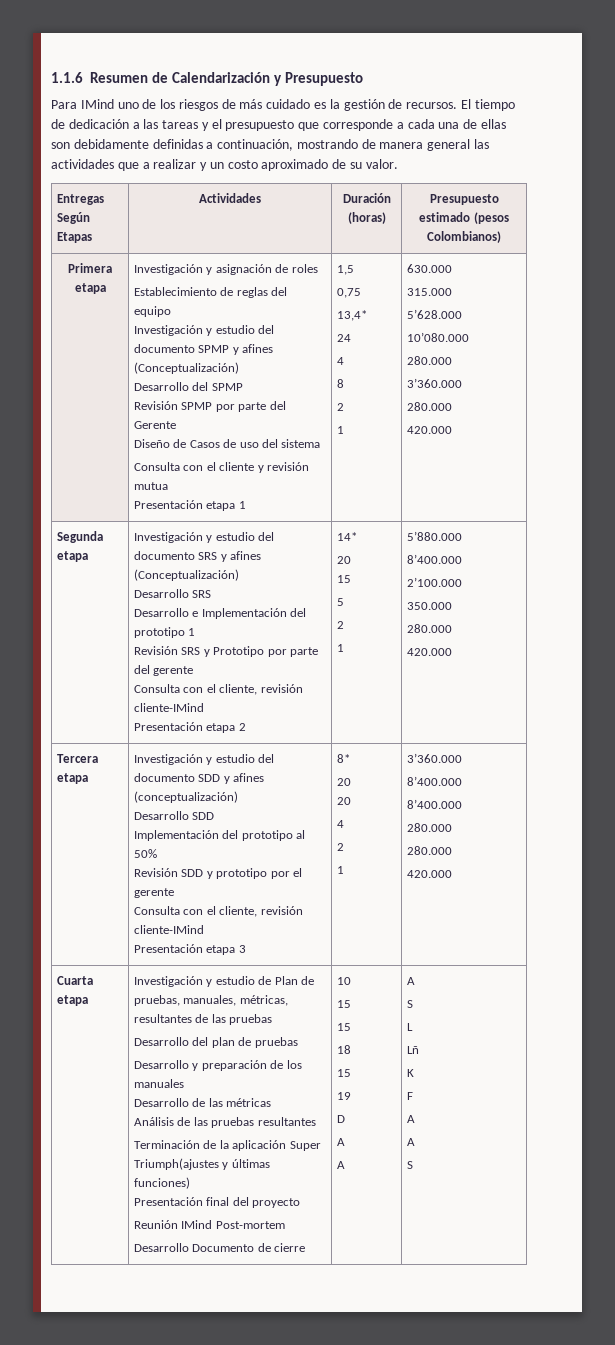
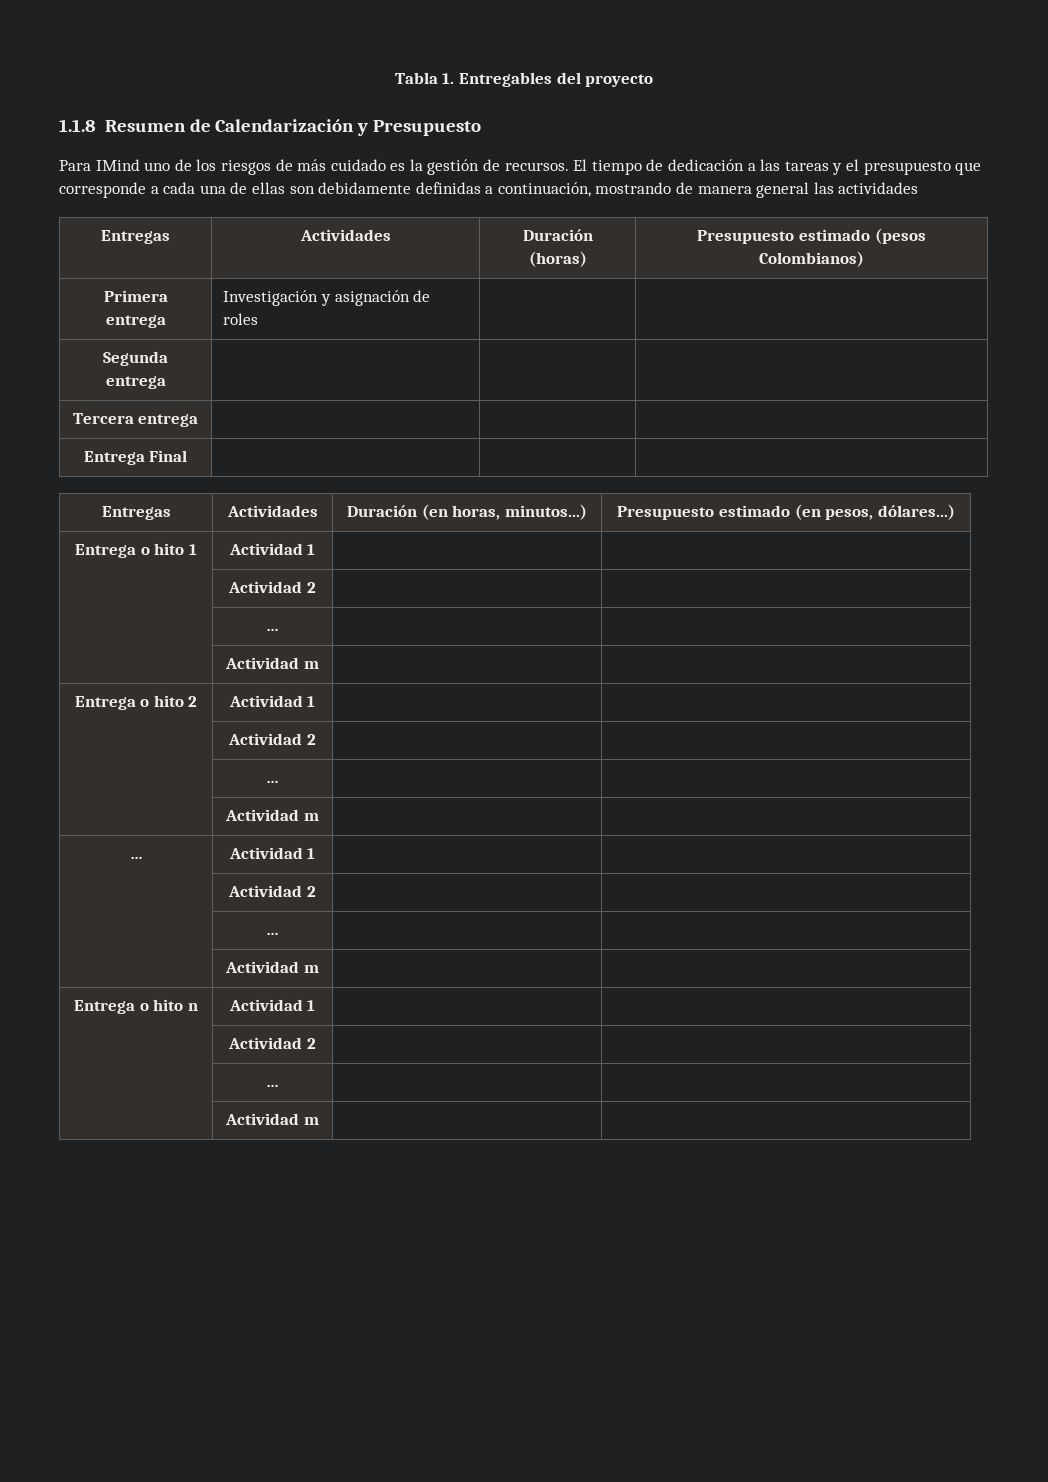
- 1.1.6 Resumen de Calendarización y Presupuesto
+ Tabla 1. Entregables del proyecto
+ 1.1.8 Resumen de Calendarización y Presupuesto
- El tiempo de dedicación a las tareas y el presupuesto que corresponde a cada una de ellas son debidamente definidas a continuación, mostrando de manera general las actividades que a realizar y un costo aproximado de su valor.
- Entregas Según Etapas | Actividades | Duración (horas) | Presupuesto estimado (pesos Colombianos)
+ El tiempo de dedicación a las tareas y el presupuesto que corresponde a cada una de ellas son debidamente definidas a continuación, mostrando de manera general las actividades
+ Entregas | Actividades | Duración (horas) | Presupuesto estimado (pesos Colombianos)
- Primera etapa
+ Primera entrega
- Establecimiento de reglas del equipo
- Investigación y estudio del documento SPMP y afines (Conceptualización)
- Desarrollo del SPMP
- Revisión SPMP por parte del Gerente
- Diseño de Casos de uso del sistema
- Consulta con el cliente y revisión mutua
- Presentación etapa 1 | 1,5
- 0,75
- 13,4*
- 24
- 4
- 8
- 2
- 1 | 630.000
- 315.000
- 5’628.000
- 10’080.000
- 280.000
- 3’360.000
- 280.000
- 420.000
- Segunda etapa | Investigación y estudio del documento SRS y afines (Conceptualización)
- Desarrollo SRS
- Desarrollo e Implementación del prototipo 1
- Revisión SRS y Prototipo por parte del gerente
- Consulta con el cliente, revisión cliente-IMind
- Presentación etapa 2 | 14*
- 20
- 15
- 5
- 2
- 1 | 5’880.000
- 8’400.000
- 2’100.000
- 350.000
- 280.000
- 420.000
- Tercera etapa | Investigación y estudio del documento SDD y afines (conceptualización)
- Desarrollo SDD
- Implementación del prototipo al 50%
- Revisión SDD y prototipo por el gerente
- Consulta con el cliente, revisión cliente-IMind
- Presentación etapa 3 | 8*
- 20
- 20
- 4
- 2
- 1 | 3’360.000
- 8’400.000
- 8’400.000
- 280.000
- 280.000
- 420.000
- Cuarta etapa | Investigación y estudio de Plan de pruebas, manuales, métricas, resultantes de las pruebas
- Desarrollo del plan de pruebas
- Desarrollo y preparación de los manuales
- Desarrollo de las métricas
- Análisis de las pruebas resultantes
- Terminación de la aplicación Super Triumph(ajustes y últimas funciones)
- Presentación final del proyecto
- Reunión IMind Post-mortem
- Desarrollo Documento de cierre | 10
- 15
- 15
- 18
- 15
- 19
- D
- A
- A | A
- S
- L
- Lñ
- K
- F
- A
- A
- S
+ Segunda entrega | | |
+ Tercera entrega | | |
+ Entrega Final | | |
+ Entregas | Actividades | Duración (en horas, minutos...) | Presupuesto estimado (en pesos, dólares...)
+ Entrega o hito 1 | Actividad 1 | |
+ | Actividad 2 | |
+ | … | |
+ | Actividad m | |
+ Entrega o hito 2 | Actividad 1 | |
+ | Actividad 2 | |
+ | … | |
+ | Actividad m | |
+ … | Actividad 1 | |
+ | Actividad 2 | |
+ | … | |
+ | Actividad m | |
+ Entrega o hito n | Actividad 1 | |
+ | Actividad 2 | |
+ | … | |
+ | Actividad m | |

